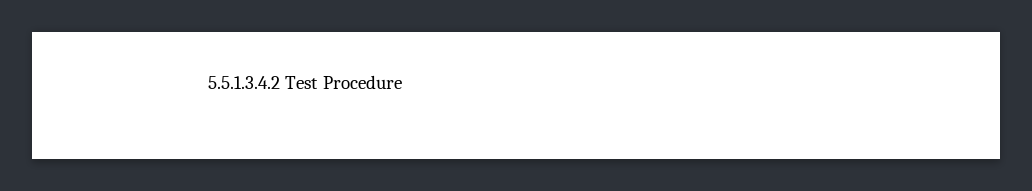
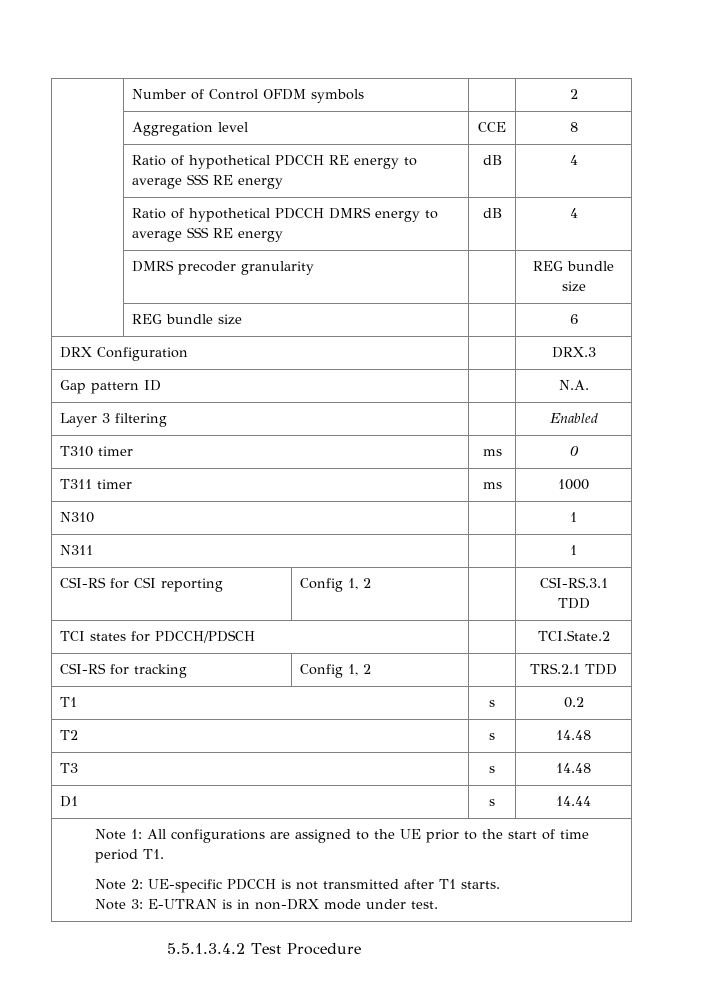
+ | Number of Control OFDM symbols | | 2
+ | Aggregation level | CCE | 8
+ | Ratio of hypothetical PDCCH RE energy to average SSS RE energy | dB | 4
+ | Ratio of hypothetical PDCCH DMRS energy to average SSS RE energy | dB | 4
+ | DMRS precoder granularity | | REG bundle size
+ | REG bundle size | | 6
+ DRX Configuration | | DRX.3
+ Gap pattern ID | | N.A.
+ Layer 3 filtering | | Enabled
+ T310 timer | ms | 0
+ T311 timer | ms | 1000
+ N310 | | 1
+ N311 | | 1
+ CSI-RS for CSI reporting | Config 1, 2 | | CSI-RS.3.1 TDD
+ TCI states for PDCCH/PDSCH | | TCI.State.2
+ CSI-RS for tracking | Config 1, 2 | | TRS.2.1 TDD
+ T1 | s | 0.2
+ T2 | s | 14.48
+ T3 | s | 14.48
+ D1 | s | 14.44
+ Note 1: All configurations are assigned to the UE prior to the start of time period T1.
+ Note 2: UE-specific PDCCH is not transmitted after T1 starts.
+ Note 3: E-UTRAN is in non-DRX mode under test.

